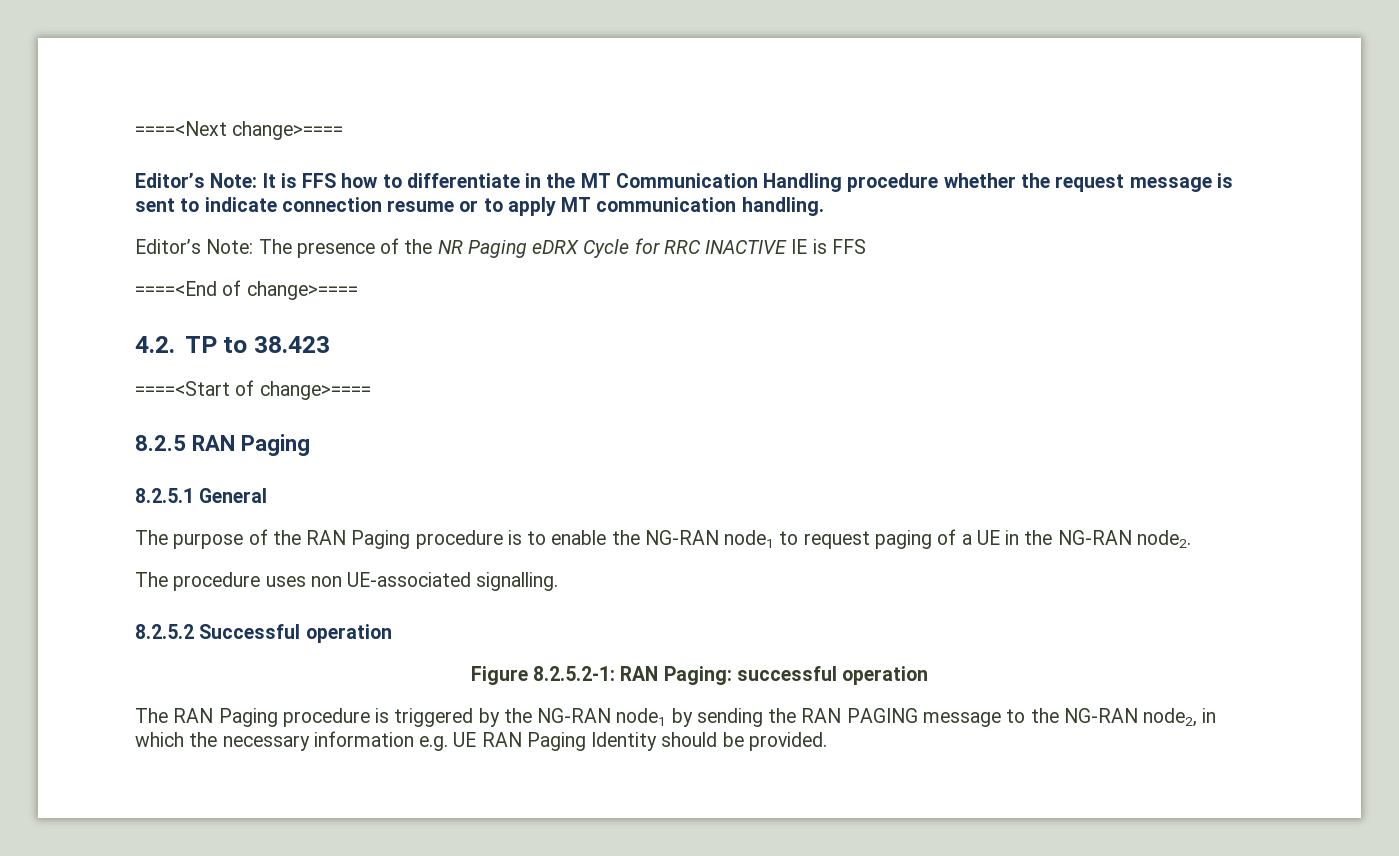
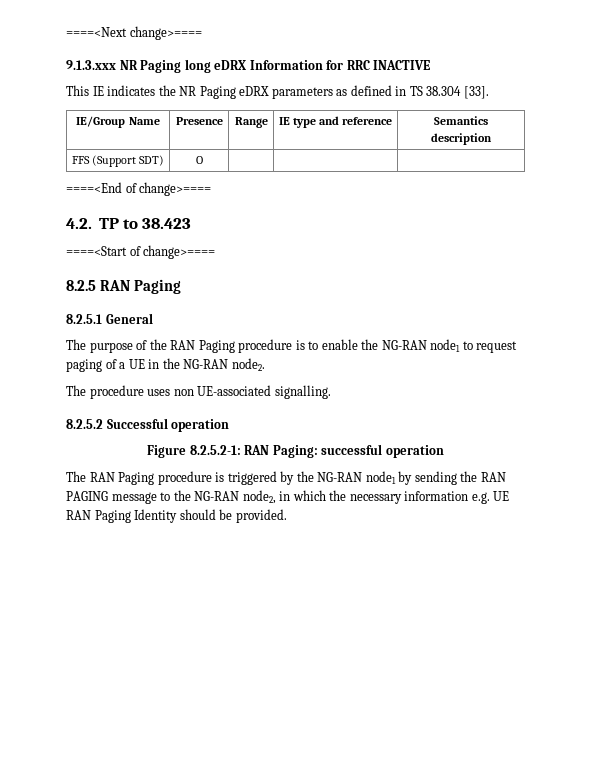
- Editor’s Note: It is FFS how to differentiate in the MT Communication Handling procedure whether the request message is sent to indicate connection resume or to apply MT communication handling.
- Editor’s Note: The presence of the NR Paging eDRX Cycle for RRC INACTIVE IE is FFS
+ 9.1.3.xxx NR Paging long eDRX Information for RRC INACTIVE
+ This IE indicates the NR Paging eDRX parameters as defined in TS 38.304 [33].
+ IE/Group Name | Presence | Range | IE type and reference | Semantics description
+ FFS (Support SDT) | O | | |

